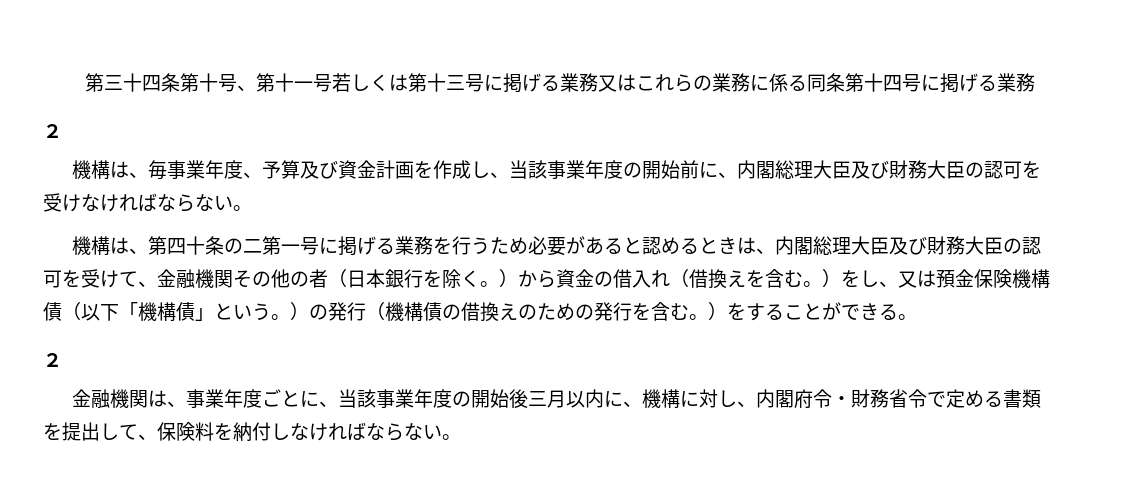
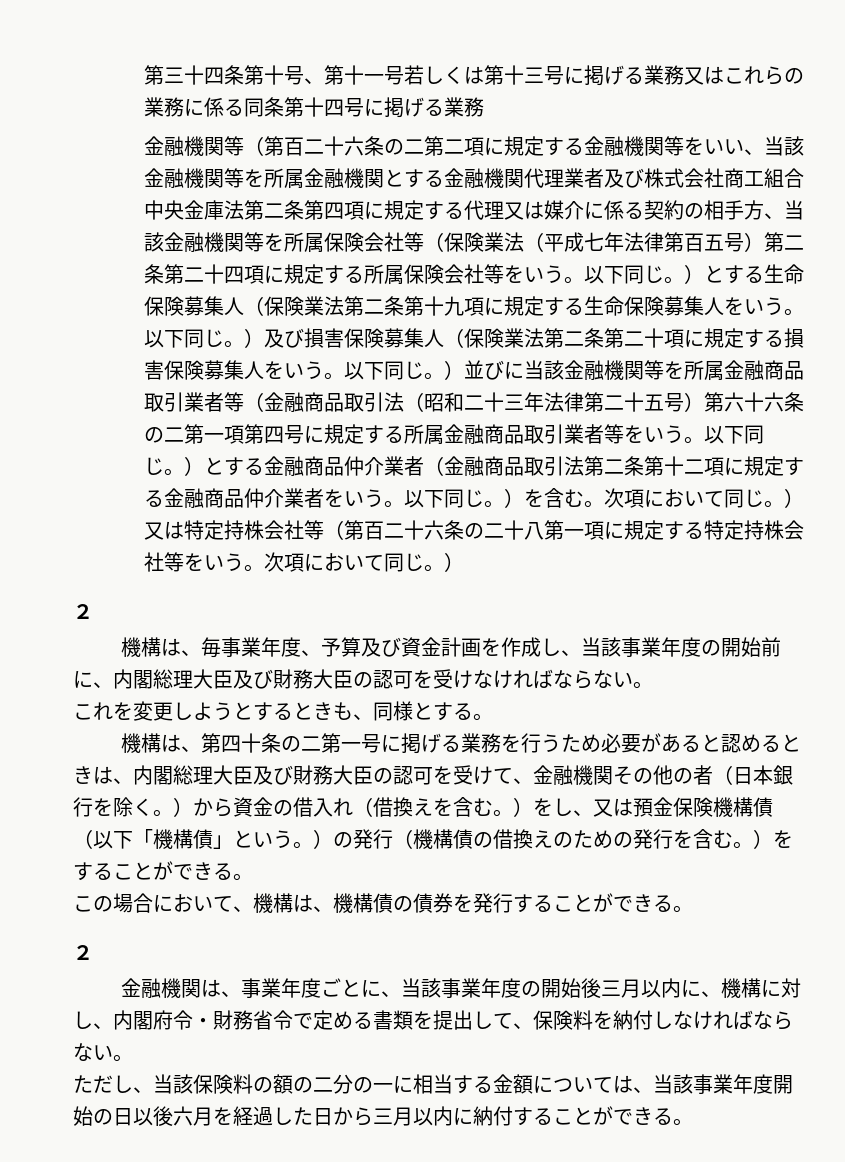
+ 金融機関等（第百二十六条の二第二項に規定する金融機関等をいい、当該金融機関等を所属金融機関とする金融機関代理業者及び株式会社商工組合中央金庫法第二条第四項に規定する代理又は媒介に係る契約の相手方、当該金融機関等を所属保険会社等（保険業法（平成七年法律第百五号）第二条第二十四項に規定する所属保険会社等をいう。以下同じ。）とする生命保険募集人（保険業法第二条第十九項に規定する生命保険募集人をいう。以下同じ。）及び損害保険募集人（保険業法第二条第二十項に規定する損害保険募集人をいう。以下同じ。）並びに当該金融機関等を所属金融商品取引業者等（金融商品取引法（昭和二十三年法律第二十五号）第六十六条の二第一項第四号に規定する所属金融商品取引業者等をいう。以下同じ。）とする金融商品仲介業者（金融商品取引法第二条第十二項に規定する金融商品仲介業者をいう。以下同じ。）を含む。次項において同じ。）又は特定持株会社等（第百二十六条の二十八第一項に規定する特定持株会社等をいう。次項において同じ。）
+ これを変更しようとするときも、同様とする。
+ この場合において、機構は、機構債の債券を発行することができる。
+ ただし、当該保険料の額の二分の一に相当する金額については、当該事業年度開始の日以後六月を経過した日から三月以内に納付することができる。

